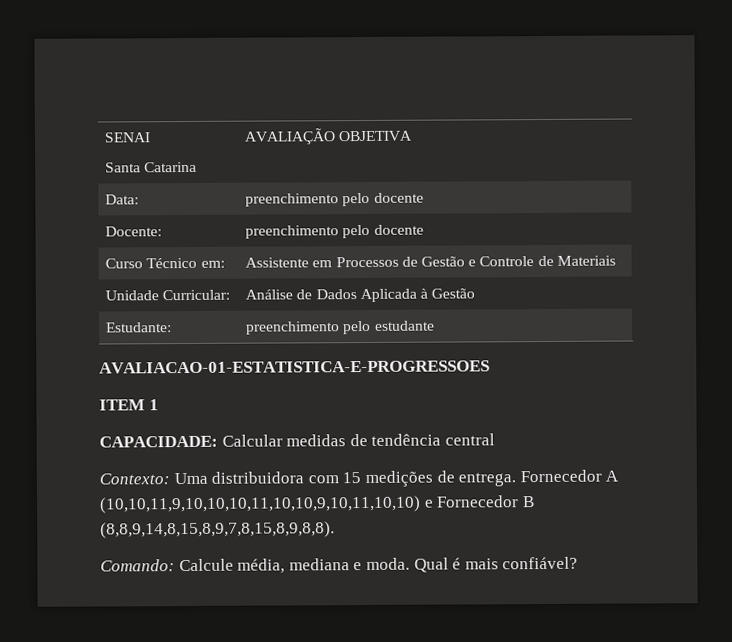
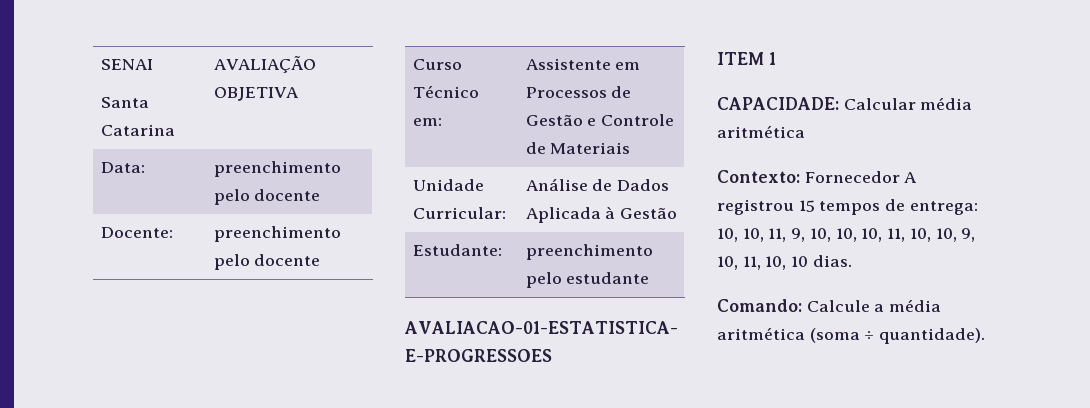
- CAPACIDADE: Calcular medidas de tendência central
- Contexto: Uma distribuidora com 15 medições de entrega. Fornecedor A (10,10,11,9,10,10,10,11,10,10,9,10,11,10,10) e Fornecedor B (8,8,9,14,8,15,8,9,7,8,15,8,9,8,8).
- Comando: Calcule média, mediana e moda. Qual é mais confiável?
+ CAPACIDADE: Calcular média aritmética
+ Contexto: Fornecedor A registrou 15 tempos de entrega: 10, 10, 11, 9, 10, 10, 10, 11, 10, 10, 9, 10, 11, 10, 10 dias.
+ Comando: Calcule a média aritmética (soma ÷ quantidade).

